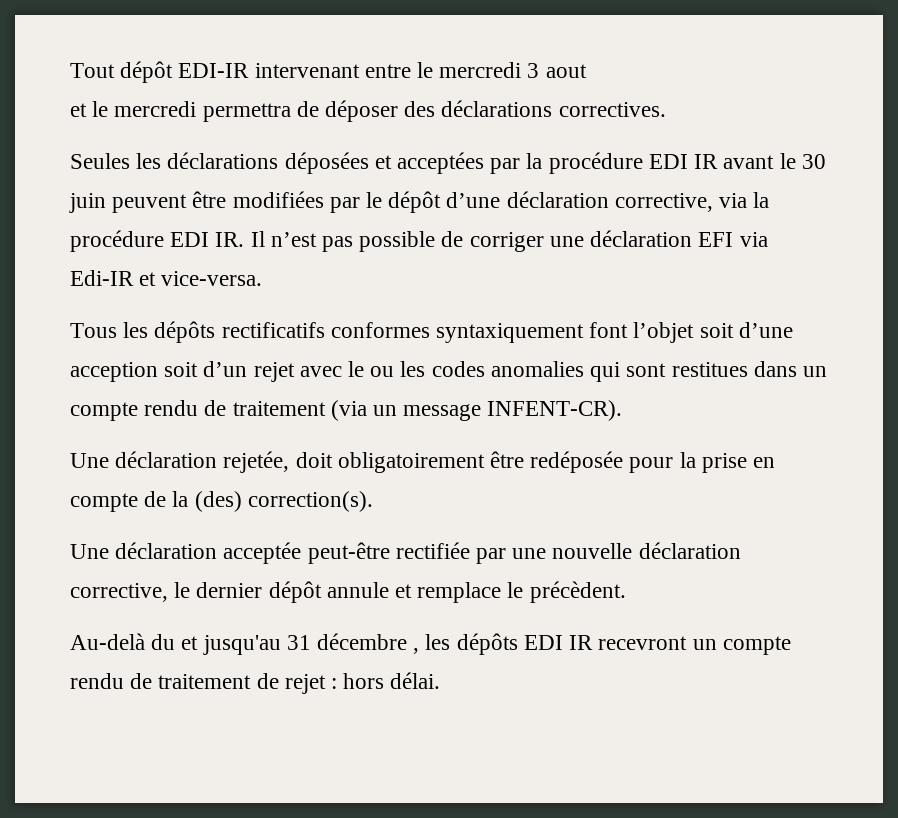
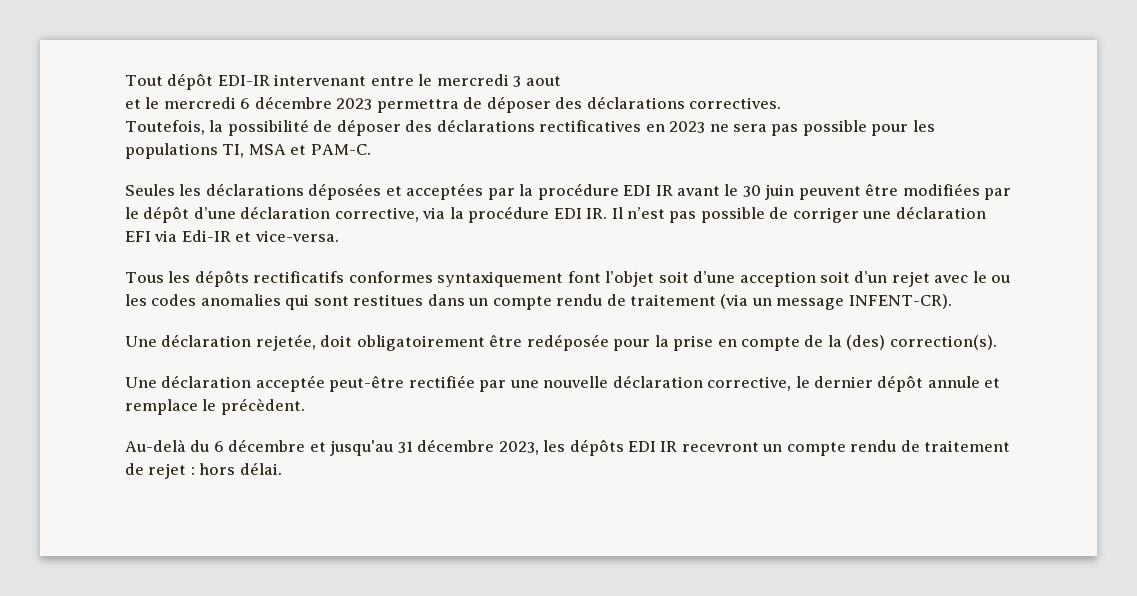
- et le mercredi permettra de déposer des déclarations correctives.
+ et le mercredi 6 décembre 2023 permettra de déposer des déclarations correctives.
+ Toutefois, la possibilité de déposer des déclarations rectificatives en 2023 ne sera pas possible pour les populations TI, MSA et PAM-C.
- Au-delà du et jusqu'au 31 décembre , les dépôts EDI IR recevront un compte rendu de traitement de rejet : hors délai.
+ Au-delà du 6 décembre et jusqu'au 31 décembre 2023, les dépôts EDI IR recevront un compte rendu de traitement de rejet : hors délai.

